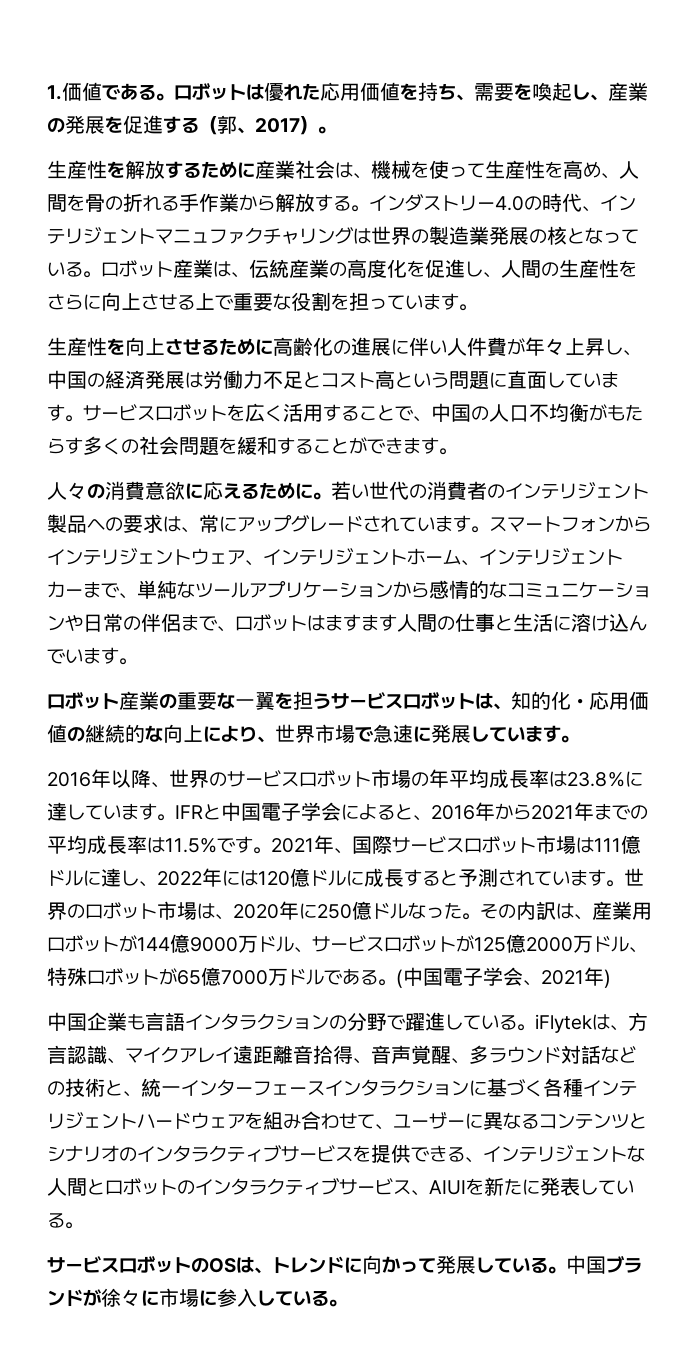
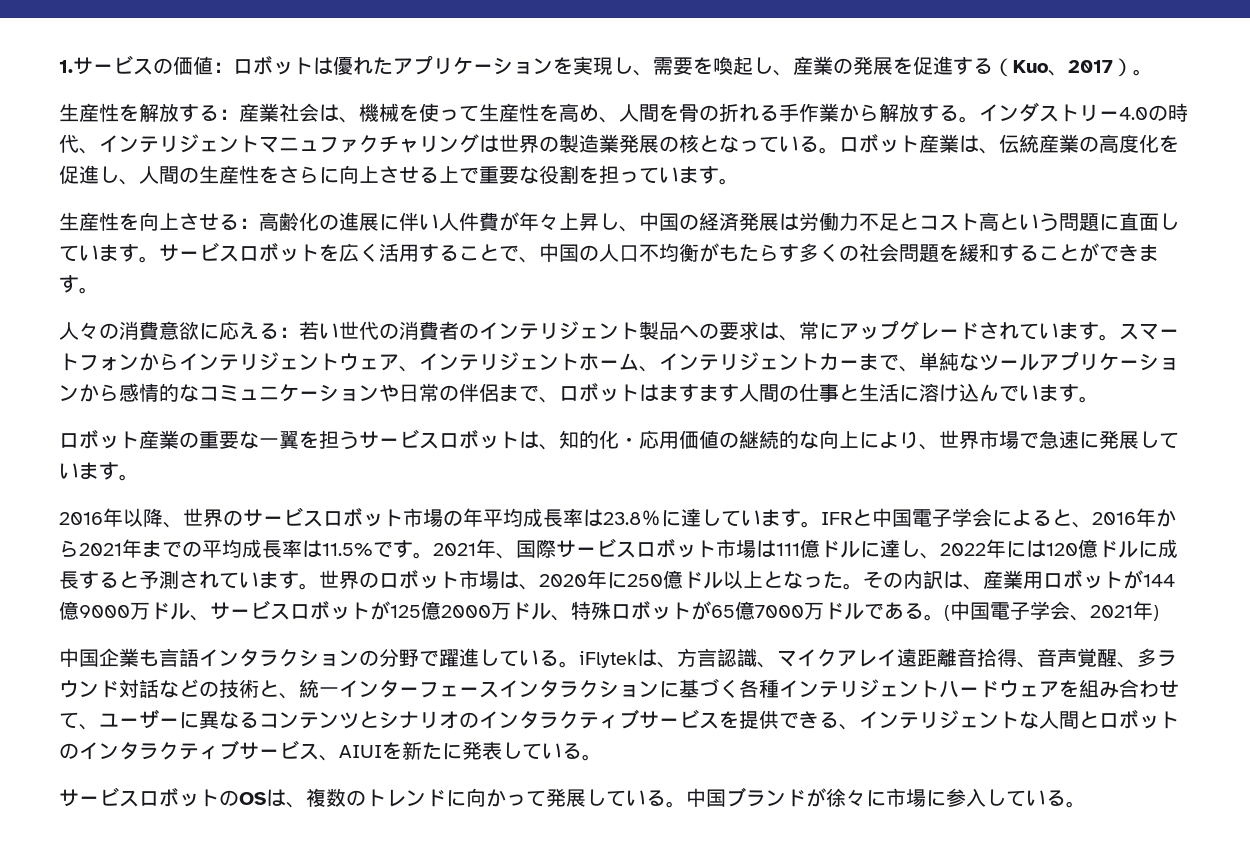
- 1.価値である。ロボットは優れた応用価値を持ち、需要を喚起し、産業の発展を促進する（郭、2017）。
+ 1.サービスの価値：ロボットは優れたアプリケーションを実現し、需要を喚起し、産業の発展を促進する（Kuo、2017）。
- 生産性を解放するために産業社会は、機械を使って生産性を高め、人間を骨の折れる手作業から解放する。
+ 生産性を解放する：産業社会は、機械を使って生産性を高め、人間を骨の折れる手作業から解放する。
- 生産性を向上させるために高齢化の進展に伴い人件費が年々上昇し、中国の経済発展は労働力不足とコスト高という問題に直面しています。
+ 生産性を向上させる：高齢化の進展に伴い人件費が年々上昇し、中国の経済発展は労働力不足とコスト高という問題に直面しています。
- 人々の消費意欲に応えるために。若い世代の消費者のインテリジェント製品への要求は、常にアップグレードされています。
+ 人々の消費意欲に応える：若い世代の消費者のインテリジェント製品への要求は、常にアップグレードされています。
- 世界のロボット市場は、2020年に250億ドルなった。
+ 世界のロボット市場は、2020年に250億ドル以上となった。
- サービスロボットのOSは、トレンドに向かって発展している。
+ サービスロボットのOSは、複数のトレンドに向かって発展している。

